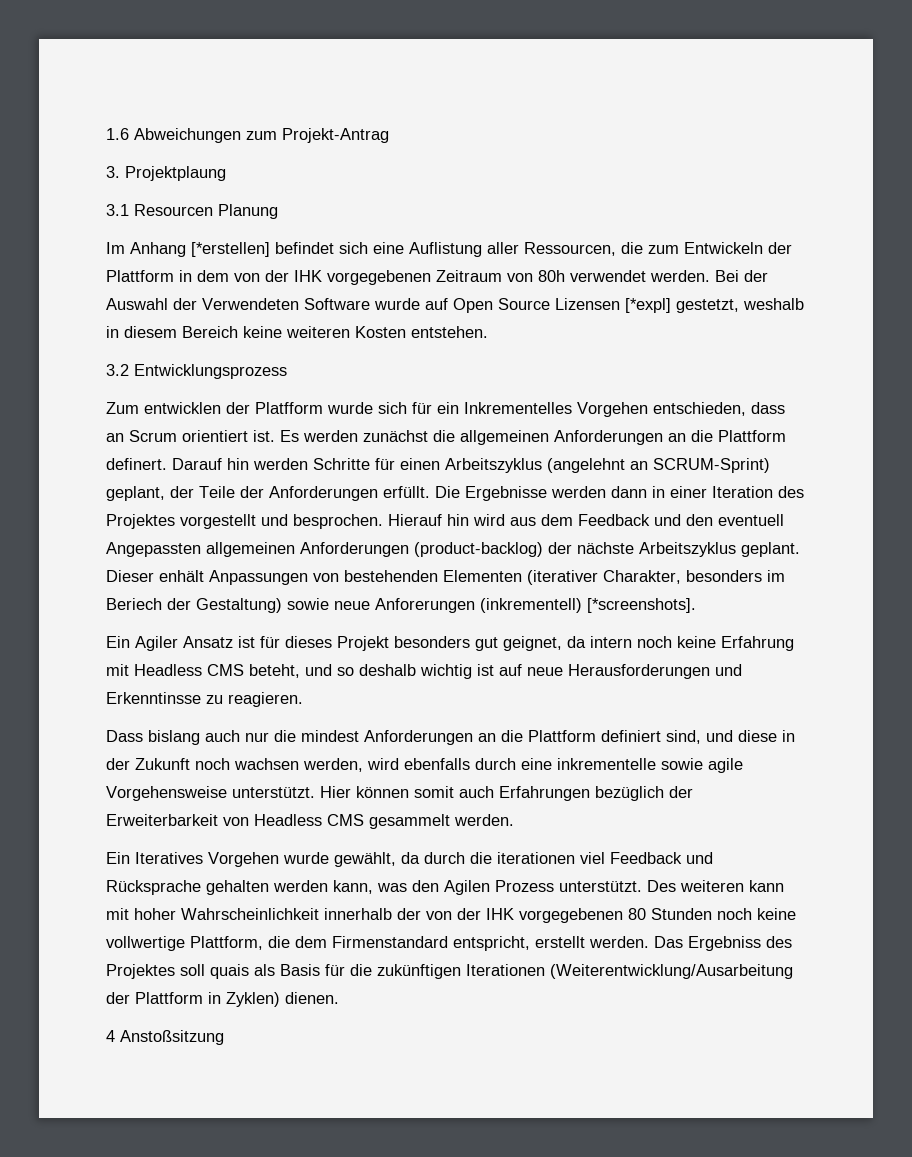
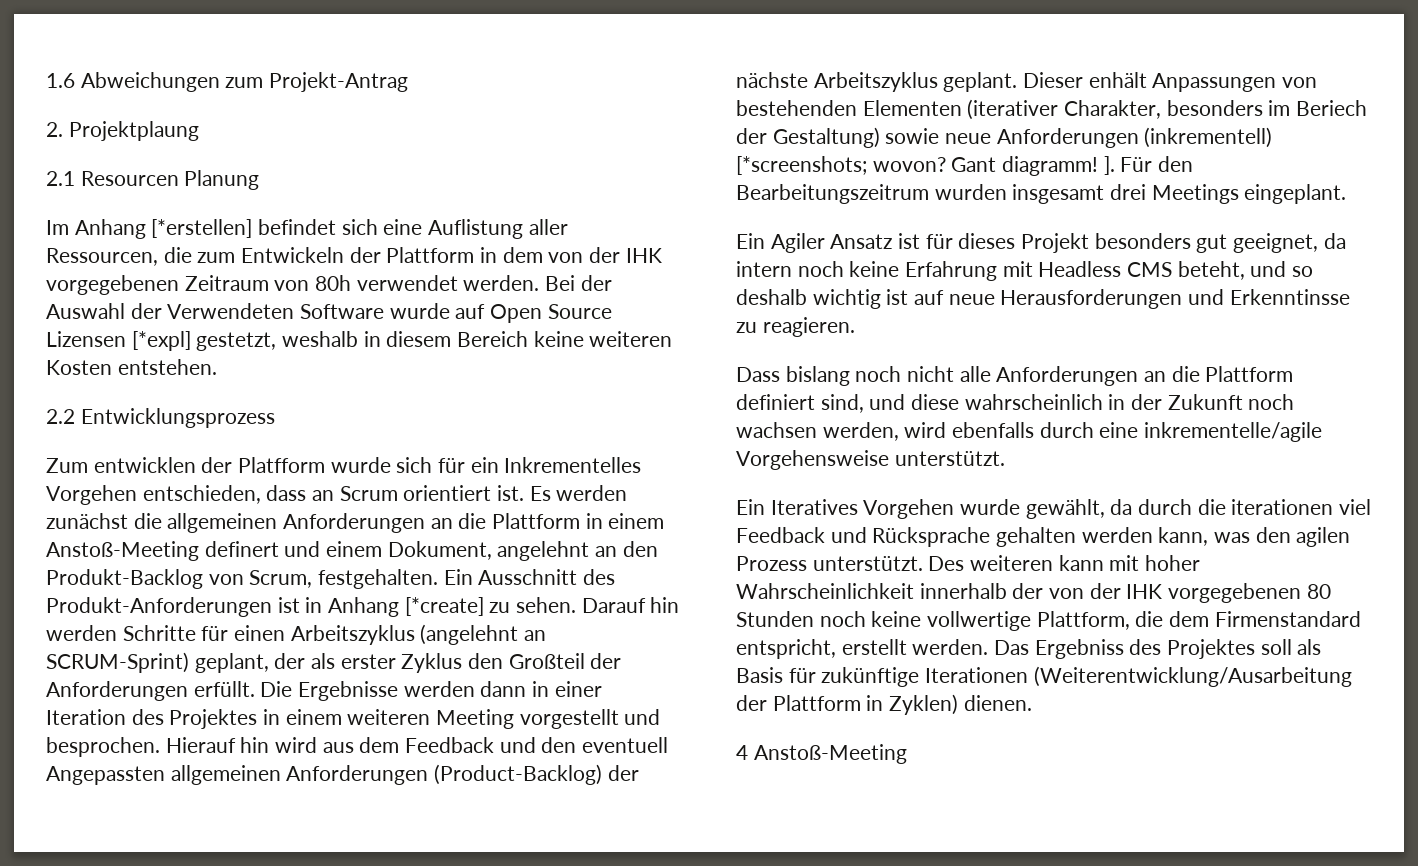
- 3. Projektplaung
+ 2. Projektplaung
- 3.1 Resourcen Planung
+ 2.1 Resourcen Planung
- 3.2 Entwicklungsprozess
+ 2.2 Entwicklungsprozess
- Es werden zunächst die allgemeinen Anforderungen an die Plattform definert.
+ Es werden zunächst die allgemeinen Anforderungen an die Plattform in einem Anstoß-Meeting definert und einem Dokument, angelehnt an den Produkt-Backlog von Scrum, festgehalten. Ein Ausschnitt des Produkt-Anforderungen ist in Anhang [*create] zu sehen.
- Darauf hin werden Schritte für einen Arbeitszyklus (angelehnt an SCRUM-Sprint) geplant, der Teile der Anforderungen erfüllt.
+ Darauf hin werden Schritte für einen Arbeitszyklus (angelehnt an SCRUM-Sprint) geplant, der als erster Zyklus den Großteil der Anforderungen erfüllt.
- Die Ergebnisse werden dann in einer Iteration des Projektes vorgestellt und besprochen.
+ Die Ergebnisse werden dann in einer Iteration des Projektes in einem weiteren Meeting vorgestellt und besprochen.
- Hierauf hin wird aus dem Feedback und den eventuell Angepassten allgemeinen Anforderungen (product-backlog) der nächste Arbeitszyklus geplant.
+ Hierauf hin wird aus dem Feedback und den eventuell Angepassten allgemeinen Anforderungen (Product-Backlog) der nächste Arbeitszyklus geplant.
- Dieser enhält Anpassungen von bestehenden Elementen (iterativer Charakter, besonders im Beriech der Gestaltung) sowie neue Anforerungen (inkrementell) [*screenshots].
+ Dieser enhält Anpassungen von bestehenden Elementen (iterativer Charakter, besonders im Beriech der Gestaltung) sowie neue Anforderungen (inkrementell) [*screenshots; wovon? Gant diagramm! ]. Für den Bearbeitungszeitrum wurden insgesamt drei Meetings eingeplant.
- Ein Agiler Ansatz ist für dieses Projekt besonders gut geignet, da intern noch keine Erfahrung mit Headless CMS beteht, und so deshalb wichtig ist auf neue Herausforderungen und Erkenntinsse zu reagieren.
+ Ein Agiler Ansatz ist für dieses Projekt besonders gut geeignet, da intern noch keine Erfahrung mit Headless CMS beteht, und so deshalb wichtig ist auf neue Herausforderungen und Erkenntinsse zu reagieren.
- Dass bislang auch nur die mindest Anforderungen an die Plattform definiert sind, und diese in der Zukunft noch wachsen werden, wird ebenfalls durch eine inkrementelle sowie agile Vorgehensweise unterstützt. Hier können somit auch Erfahrungen bezüglich der Erweiterbarkeit von Headless CMS gesammelt werden.
+ Dass bislang noch nicht alle Anforderungen an die Plattform definiert sind, und diese wahrscheinlich in der Zukunft noch wachsen werden, wird ebenfalls durch eine inkrementelle/agile Vorgehensweise unterstützt.
- Ein Iteratives Vorgehen wurde gewählt, da durch die iterationen viel Feedback und Rücksprache gehalten werden kann, was den Agilen Prozess unterstützt.
+ Ein Iteratives Vorgehen wurde gewählt, da durch die iterationen viel Feedback und Rücksprache gehalten werden kann, was den agilen Prozess unterstützt.
- Das Ergebniss des Projektes soll quais als Basis für die zukünftigen Iterationen (Weiterentwicklung/Ausarbeitung der Plattform in Zyklen) dienen.
+ Das Ergebniss des Projektes soll als Basis für zukünftige Iterationen (Weiterentwicklung/Ausarbeitung der Plattform in Zyklen) dienen.
- 4 Anstoßsitzung
+ 4 Anstoß-Meeting

